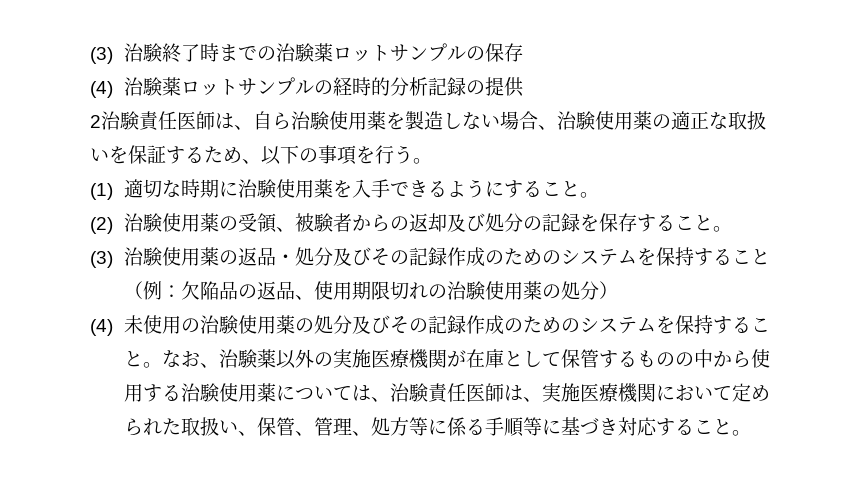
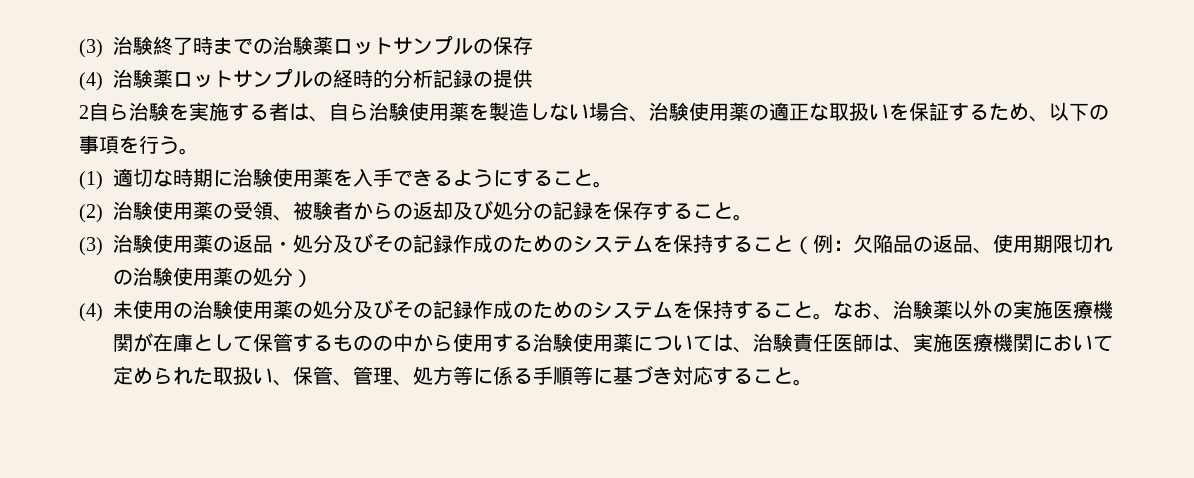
- 2治験責任医師は、自ら治験使用薬を製造しない場合、治験使用薬の適正な取扱いを保証するため、以下の事項を行う。
+ 2自ら治験を実施する者は、自ら治験使用薬を製造しない場合、治験使用薬の適正な取扱いを保証するため、以下の事項を行う。

